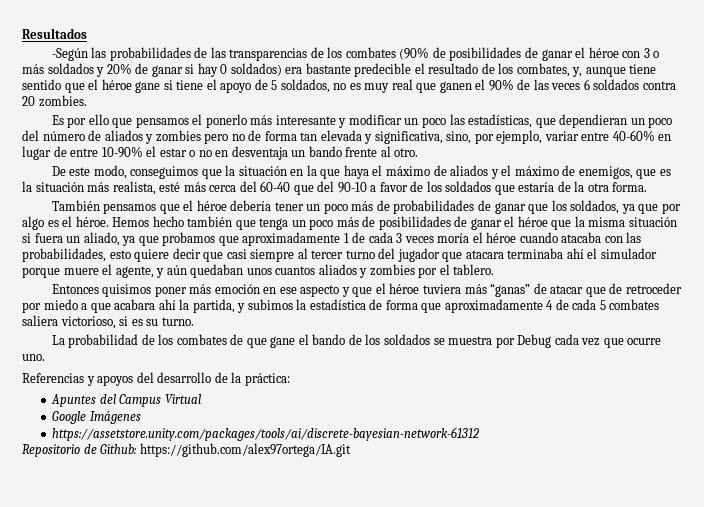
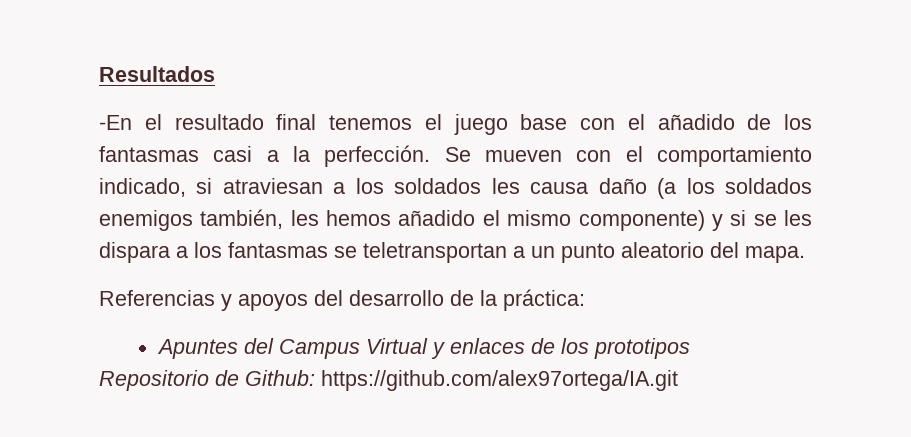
- -Según las probabilidades de las transparencias de los combates (90% de posibilidades de ganar el héroe con 3 o más soldados y 20% de ganar si hay 0 soldados) era bastante predecible el resultado de los combates, y, aunque tiene sentido que el héroe gane si tiene el apoyo de 5 soldados, no es muy real que ganen el 90% de las veces 6 soldados contra 20 zombies.
- Es por ello que pensamos el ponerlo más interesante y modificar un poco las estadísticas, que dependieran un poco del número de aliados y zombies pero no de forma tan elevada y significativa, sino, por ejemplo, variar entre 40-60% en lugar de entre 10-90% el estar o no en desventaja un bando frente al otro.
- De este modo, conseguimos que la situación en la que haya el máximo de aliados y el máximo de enemigos, que es la situación más realista, esté más cerca del 60-40 que del 90-10 a favor de los soldados que estaría de la otra forma.
- También pensamos que el héroe debería tener un poco más de probabilidades de ganar que los soldados, ya que por algo es el héroe. Hemos hecho también que tenga un poco más de posibilidades de ganar el héroe que la misma situación si fuera un aliado, ya que probamos que aproximadamente 1 de cada 3 veces moría el héroe cuando atacaba con las probabilidades, esto quiere decir que casi siempre al tercer turno del jugador que atacara terminaba ahí el simulador porque muere el agente, y aún quedaban unos cuantos aliados y zombies por el tablero.
- Entonces quisimos poner más emoción en ese aspecto y que el héroe tuviera más “ganas” de atacar que de retroceder por miedo a que acabara ahí la partida, y subimos la estadística de forma que aproximadamente 4 de cada 5 combates saliera victorioso, si es su turno.
- La probabilidad de los combates de que gane el bando de los soldados se muestra por Debug cada vez que ocurre uno.
+ -En el resultado final tenemos el juego base con el añadido de los fantasmas casi a la perfección. Se mueven con el comportamiento indicado, si atraviesan a los soldados les causa daño (a los soldados enemigos también, les hemos añadido el mismo componente) y si se les dispara a los fantasmas se teletransportan a un punto aleatorio del mapa.
- Apuntes del Campus Virtual
- Google Imágenes
- https://assetstore.unity.com/packages/tools/ai/discrete-bayesian-network-61312
+ Apuntes del Campus Virtual y enlaces de los prototipos

